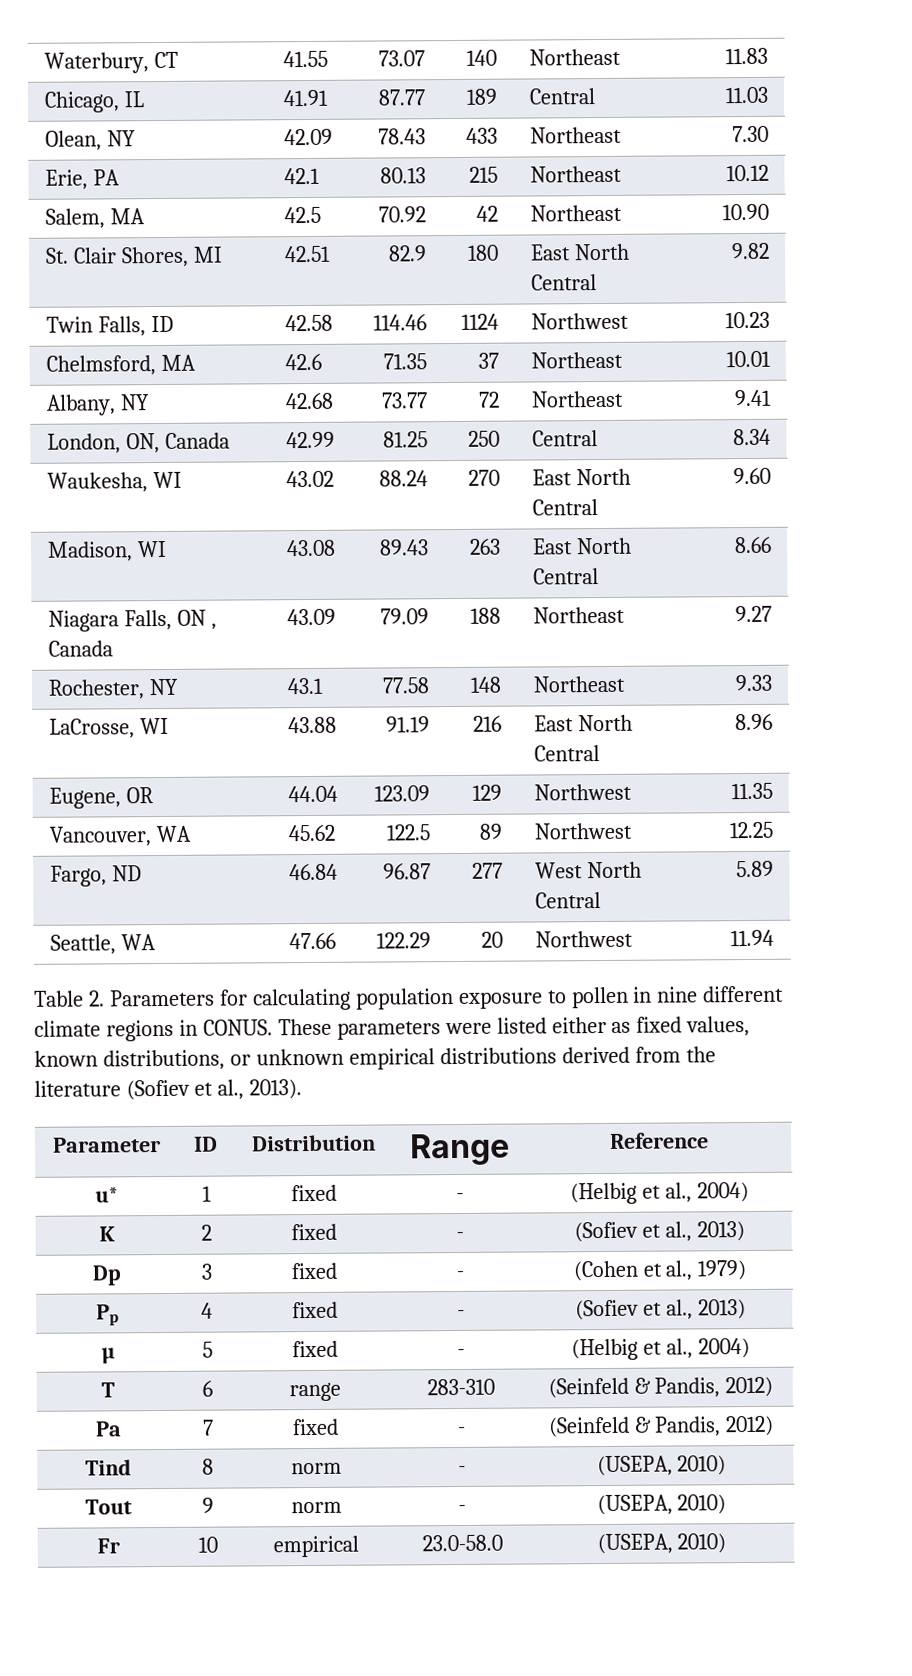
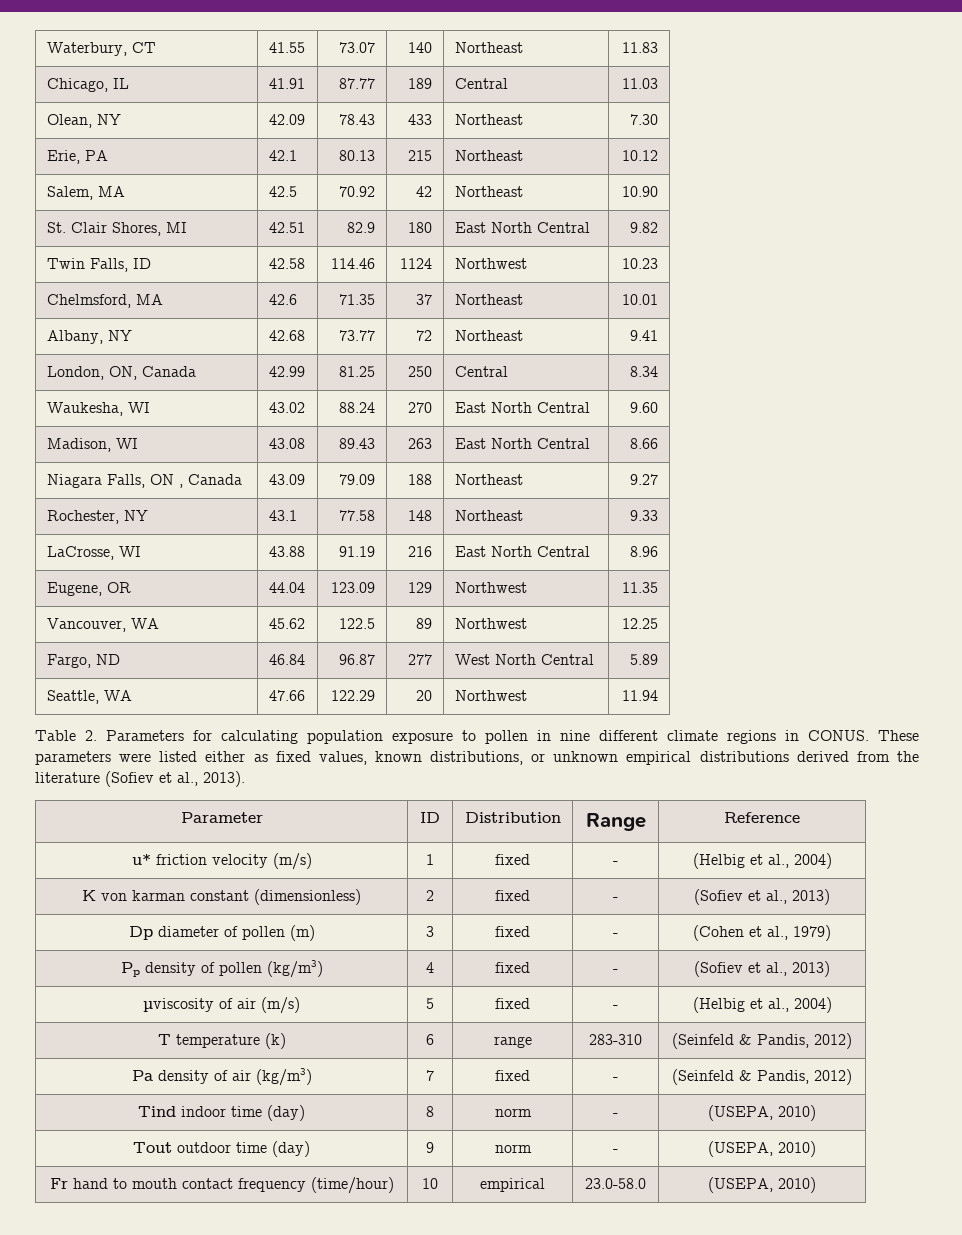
- u* | 1 | fixed | - | (Helbig et al., 2004)
+ u* friction velocity (m/s) | 1 | fixed | - | (Helbig et al., 2004)
- K | 2 | fixed | - | (Sofiev et al., 2013)
+ K von karman constant (dimensionless) | 2 | fixed | - | (Sofiev et al., 2013)
- Dp | 3 | fixed | - | (Cohen et al., 1979)
+ Dp diameter of pollen (m) | 3 | fixed | - | (Cohen et al., 1979)
- Pp | 4 | fixed | - | (Sofiev et al., 2013)
+ Pp density of pollen (kg/m3) | 4 | fixed | - | (Sofiev et al., 2013)
- µ | 5 | fixed | - | (Helbig et al., 2004)
+ µviscosity of air (m/s) | 5 | fixed | - | (Helbig et al., 2004)
- T | 6 | range | 283-310 | (Seinfeld & Pandis, 2012)
+ T temperature (k) | 6 | range | 283-310 | (Seinfeld & Pandis, 2012)
- Pa | 7 | fixed | - | (Seinfeld & Pandis, 2012)
+ Pa density of air (kg/m3) | 7 | fixed | - | (Seinfeld & Pandis, 2012)
- Tind | 8 | norm | - | (USEPA, 2010)
+ Tind indoor time (day) | 8 | norm | - | (USEPA, 2010)
- Tout | 9 | norm | - | (USEPA, 2010)
+ Tout outdoor time (day) | 9 | norm | - | (USEPA, 2010)
- Fr | 10 | empirical | 23.0-58.0 | (USEPA, 2010)
+ Fr hand to mouth contact frequency (time/hour) | 10 | empirical | 23.0-58.0 | (USEPA, 2010)

